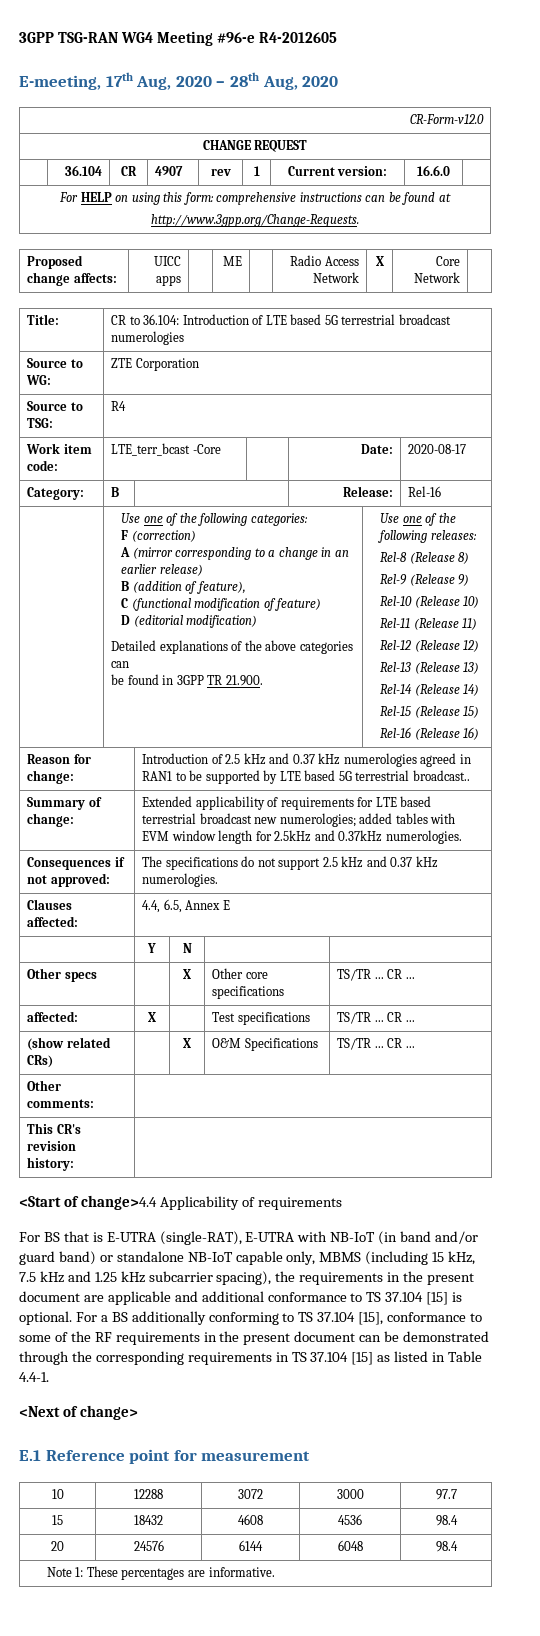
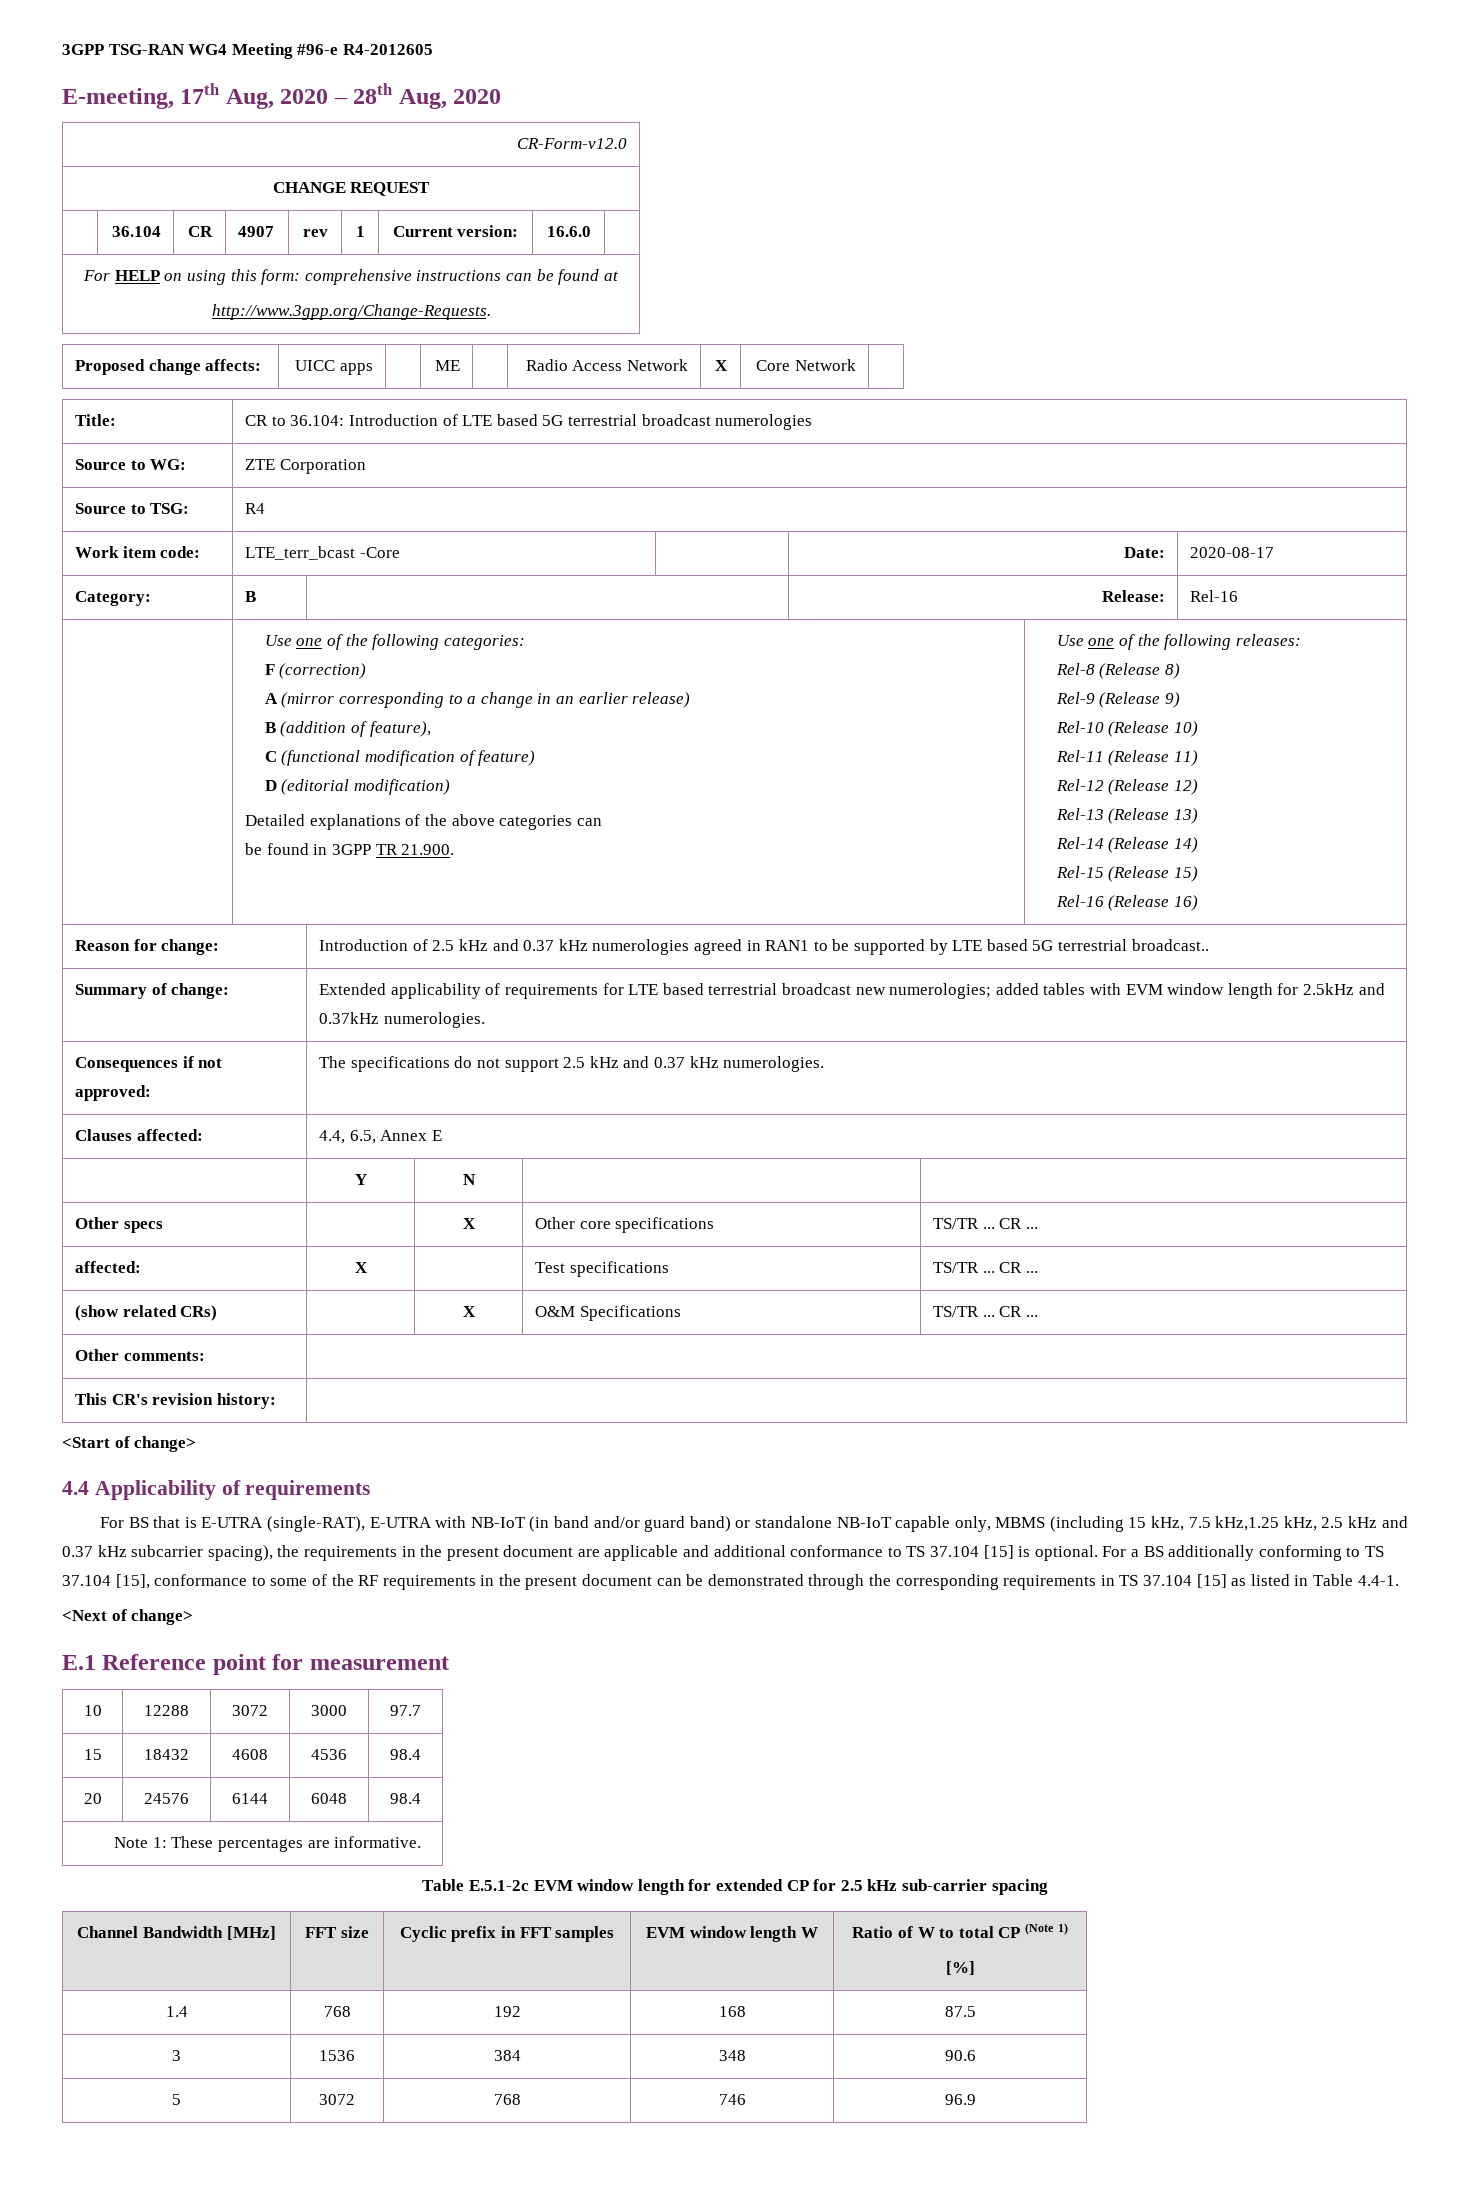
- <Start of change>4.4 Applicability of requirements
+ <Start of change>
+ 4.4 Applicability of requirements
- For BS that is E-UTRA (single-RAT), E-UTRA with NB-IoT (in band and/or guard band) or standalone NB-IoT capable only, MBMS (including 15 kHz, 7.5 kHz and 1.25 kHz subcarrier spacing), the requirements in the present document are applicable and additional conformance to TS 37.104 [15] is optional.
+ For BS that is E-UTRA (single-RAT), E-UTRA with NB-IoT (in band and/or guard band) or standalone NB-IoT capable only, MBMS (including 15 kHz, 7.5 kHz,1.25 kHz, 2.5 kHz and 0.37 kHz subcarrier spacing), the requirements in the present document are applicable and additional conformance to TS 37.104 [15] is optional.
+ Table E.5.1-2c EVM window length for extended CP for 2.5 kHz sub-carrier spacing
+ Channel Bandwidth [MHz] | FFT size | Cyclic prefix in FFT samples | EVM window length W | Ratio of W to total CP (Note 1)
+ [%]
+ 1.4 | 768 | 192 | 168 | 87.5
+ 3 | 1536 | 384 | 348 | 90.6
+ 5 | 3072 | 768 | 746 | 96.9

